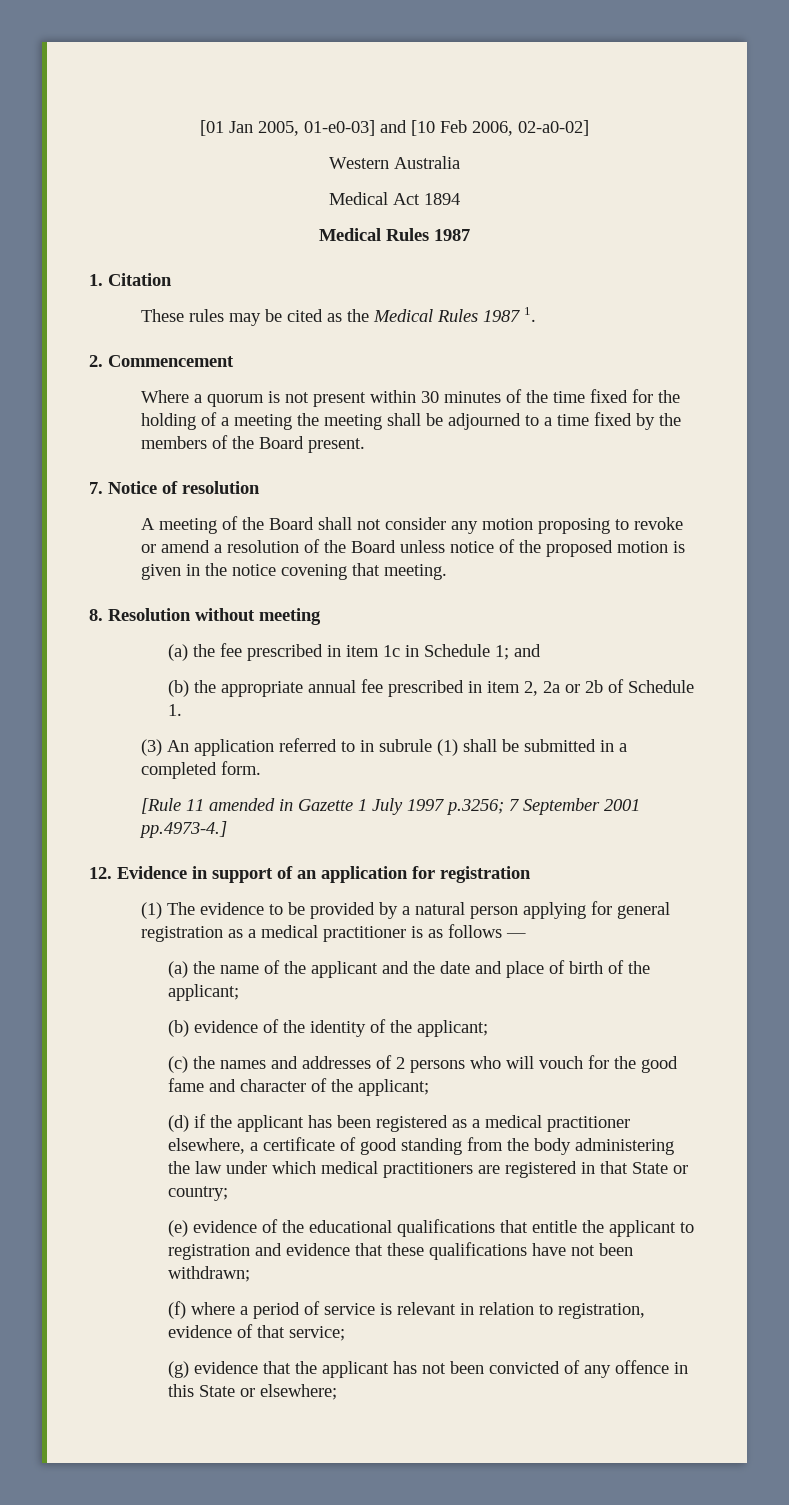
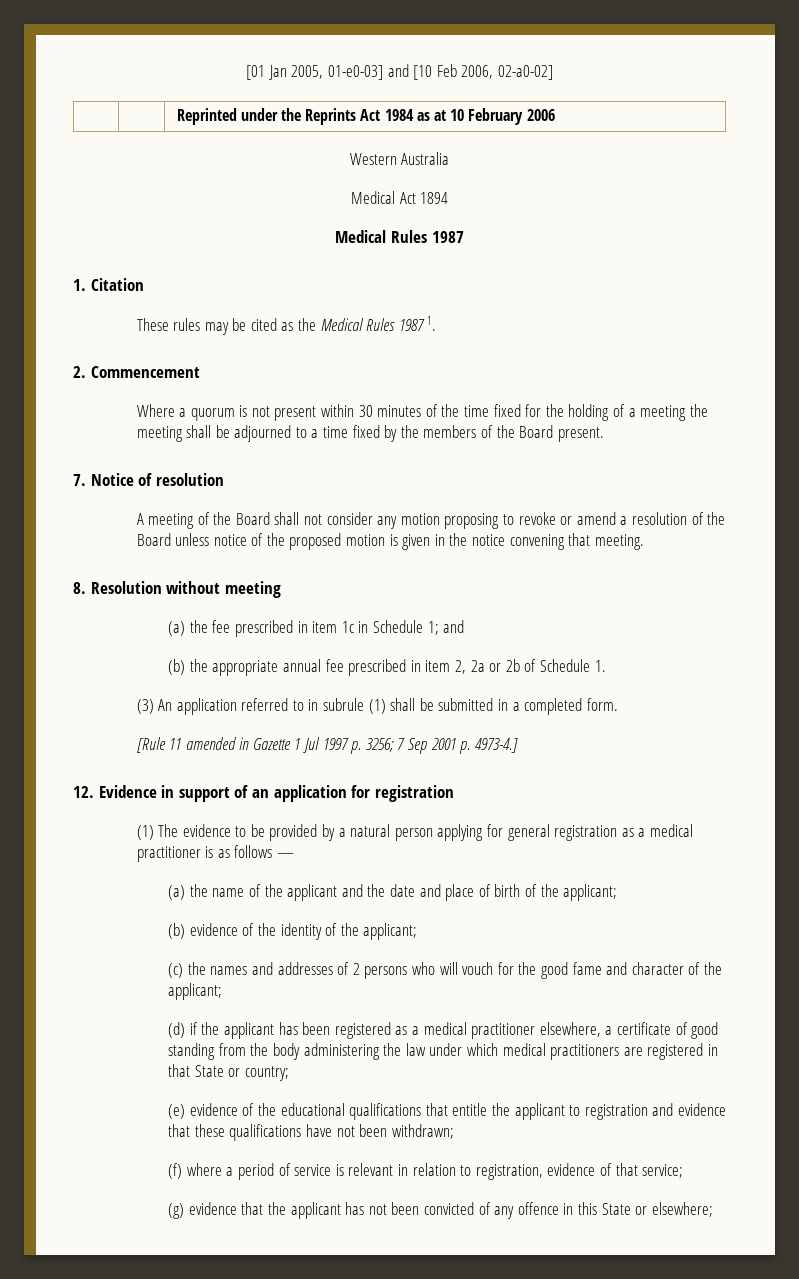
+ | | Reprinted under the Reprints Act 1984 as at 10 February 2006
- A meeting of the Board shall not consider any motion proposing to revoke or amend a resolution of the Board unless notice of the proposed motion is given in the notice covening that meeting.
+ A meeting of the Board shall not consider any motion proposing to revoke or amend a resolution of the Board unless notice of the proposed motion is given in the notice convening that meeting.
- [Rule 11 amended in Gazette 1 July 1997 p.3256; 7 September 2001 pp.4973-4.]
+ [Rule 11 amended in Gazette 1 Jul 1997 p. 3256; 7 Sep 2001 p. 4973-4.]

